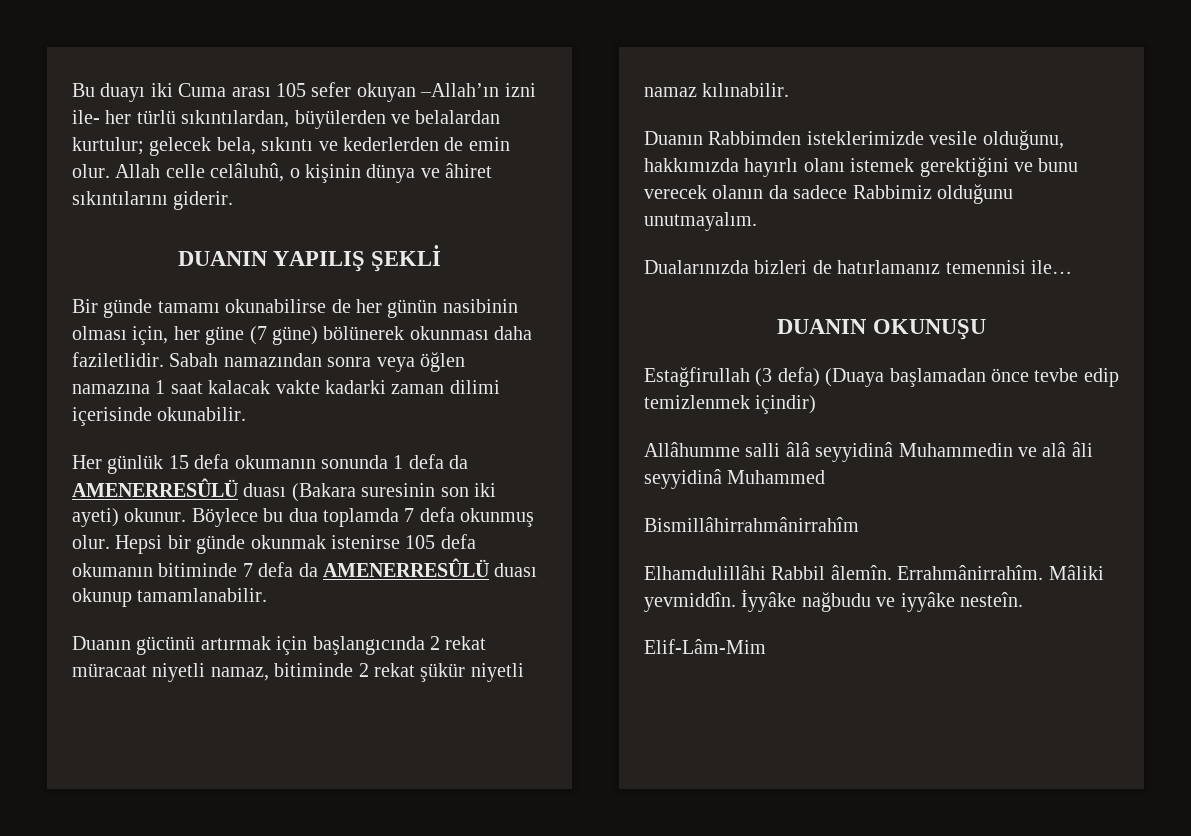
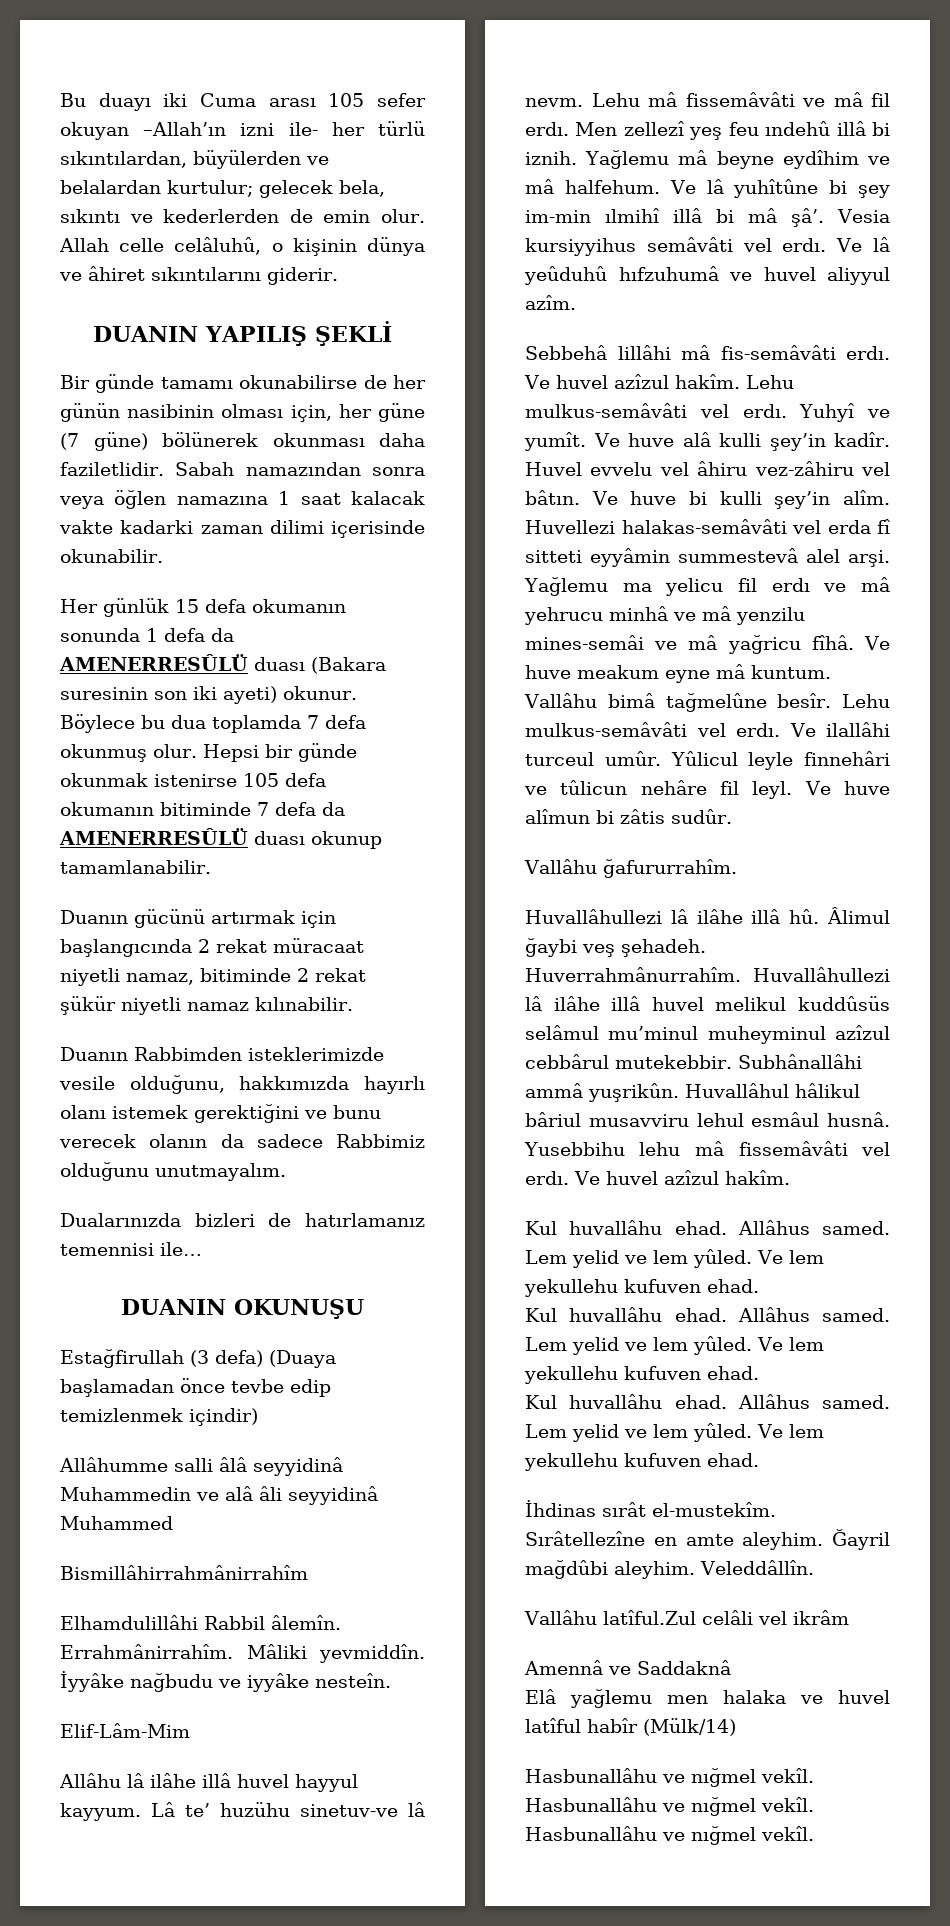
+ Allâhu lâ ilâhe illâ huvel hayyul kayyum. Lâ te’ huzühu sinetuv-ve lâ nevm. Lehu mâ fissemâvâti ve mâ fil erdı. Men zellezî yeş feu ındehû illâ bi iznih. Yağlemu mâ beyne eydîhim ve mâ halfehum. Ve lâ yuhîtûne bi şey im-min ılmihî illâ bi mâ şâ’. Vesia kursiyyihus semâvâti vel erdı. Ve lâ yeûduhû hıfzuhumâ ve huvel aliyyul azîm.
+ Sebbehâ lillâhi mâ fis-semâvâti erdı. Ve huvel azîzul hakîm. Lehu mulkus-semâvâti vel erdı. Yuhyî ve yumît. Ve huve alâ kulli şey’in kadîr. Huvel evvelu vel âhiru vez-zâhiru vel bâtın. Ve huve bi kulli şey’in alîm. Huvellezi halakas-semâvâti vel erda fî sitteti eyyâmin summestevâ alel arşi. Yağlemu ma yelicu fil erdı ve mâ yehrucu minhâ ve mâ yenzilu mines-semâi ve mâ yağricu fîhâ. Ve huve meakum eyne mâ kuntum. Vallâhu bimâ tağmelûne besîr. Lehu mulkus-semâvâti vel erdı. Ve ilallâhi turceul umûr. Yûlicul leyle finnehâri ve tûlicun nehâre fil leyl. Ve huve alîmun bi zâtis sudûr.
+ Vallâhu ğafururrahîm.
+ Huvallâhullezi lâ ilâhe illâ hû. Âlimul ğaybi veş şehadeh. Huverrahmânurrahîm. Huvallâhullezi lâ ilâhe illâ huvel melikul kuddûsüs selâmul mu’minul muheyminul azîzul cebbârul mutekebbir. Subhânallâhi ammâ yuşrikûn. Huvallâhul hâlikul bâriul musavviru lehul esmâul husnâ. Yusebbihu lehu mâ fissemâvâti vel erdı. Ve huvel azîzul hakîm.
+ Kul huvallâhu ehad. Allâhus samed. Lem yelid ve lem yûled. Ve lem yekullehu kufuven ehad.
+ Kul huvallâhu ehad. Allâhus samed. Lem yelid ve lem yûled. Ve lem yekullehu kufuven ehad.
+ Kul huvallâhu ehad. Allâhus samed. Lem yelid ve lem yûled. Ve lem yekullehu kufuven ehad.
+ İhdinas sırât el-mustekîm. Sırâtellezîne en amte aleyhim. Ğayril mağdûbi aleyhim. Veleddâllîn.
+ Vallâhu latîful.Zul celâli vel ikrâm
+ Amennâ ve Saddaknâ
+ Elâ yağlemu men halaka ve huvel latîful habîr (Mülk/14)
+ Hasbunallâhu ve nığmel vekîl. Hasbunallâhu ve nığmel vekîl. Hasbunallâhu ve nığmel vekîl.

